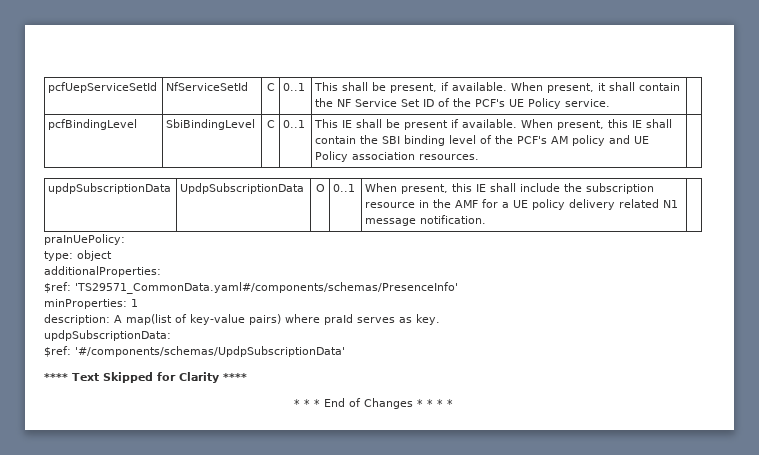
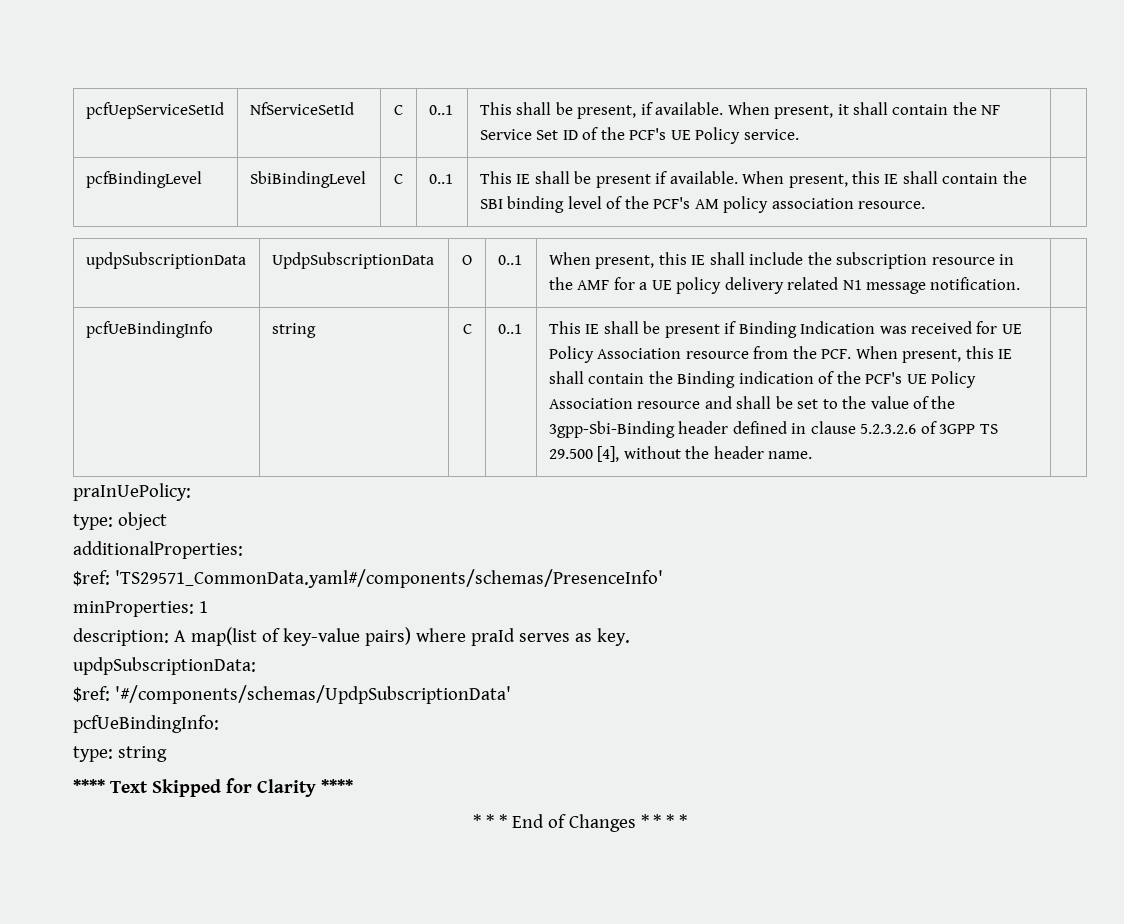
- pcfBindingLevel | SbiBindingLevel | C | 0..1 | This IE shall be present if available. When present, this IE shall contain the SBI binding level of the PCF's AM policy and UE Policy association resources. |
+ pcfBindingLevel | SbiBindingLevel | C | 0..1 | This IE shall be present if available. When present, this IE shall contain the SBI binding level of the PCF's AM policy association resource. |
+ pcfUeBindingInfo | string | C | 0..1 | This IE shall be present if Binding Indication was received for UE Policy Association resource from the PCF. When present, this IE shall contain the Binding indication of the PCF's UE Policy Association resource and shall be set to the value of the 3gpp-Sbi-Binding header defined in clause 5.2.3.2.6 of 3GPP TS 29.500 [4], without the header name.
+ pcfUeBindingInfo:
+ type: string

